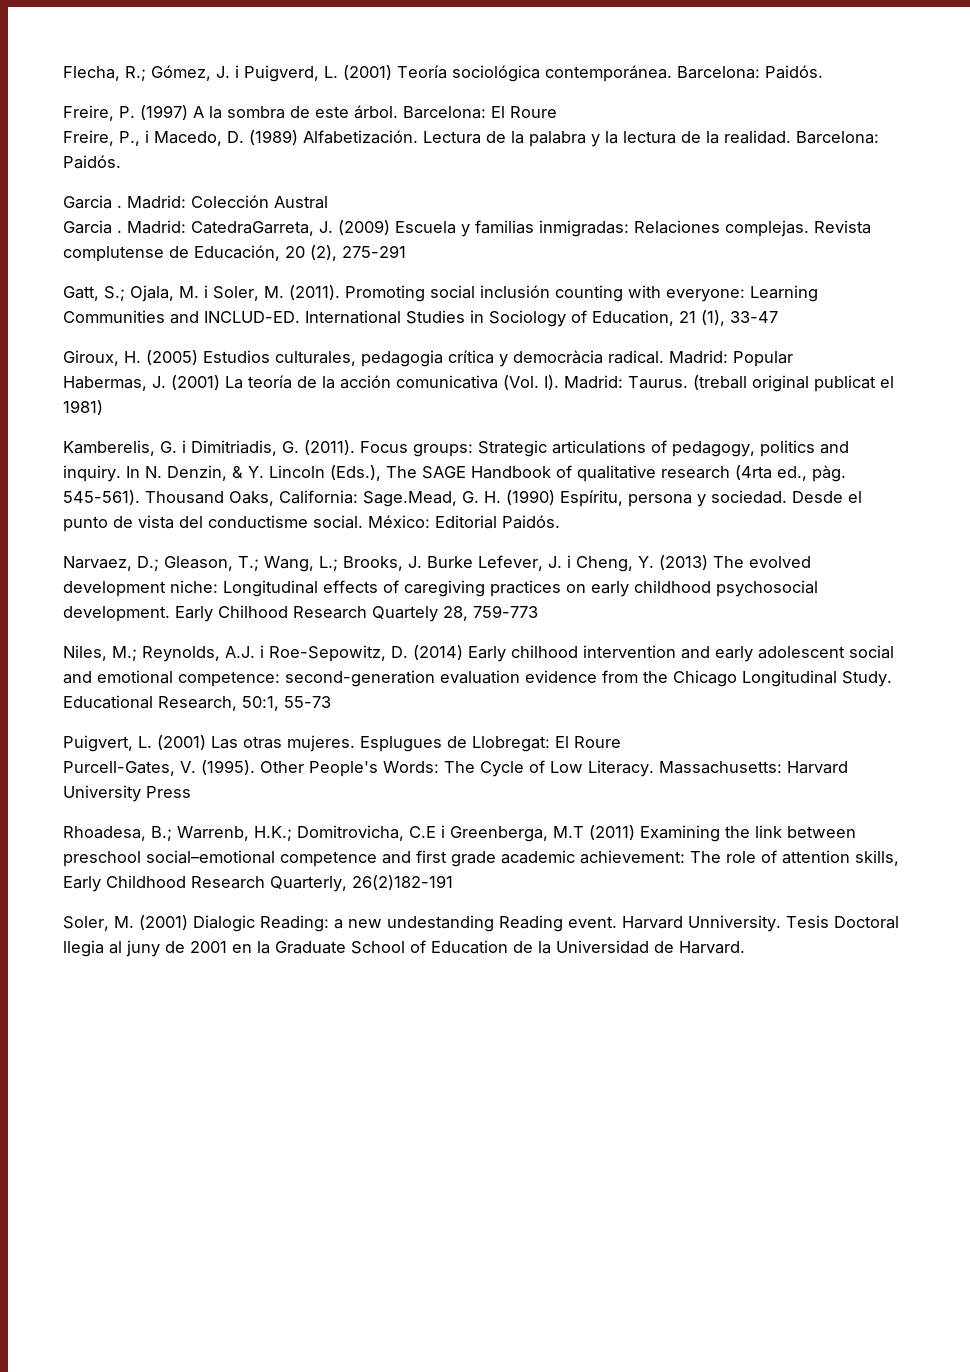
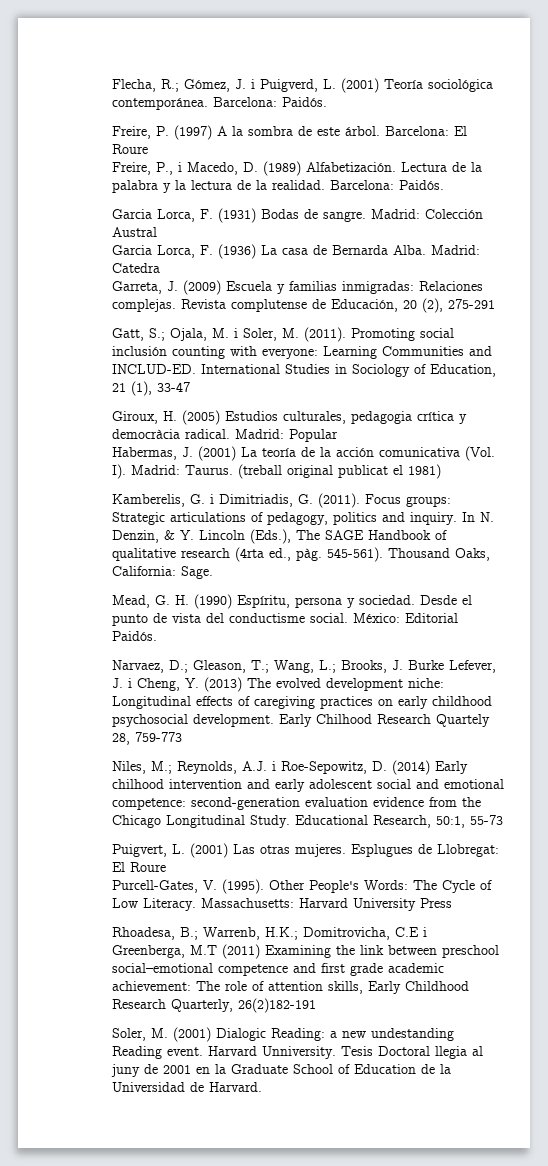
- Garcia . Madrid: Colección Austral
- Garcia . Madrid: CatedraGarreta, J. (2009) Escuela y familias inmigradas: Relaciones complejas.
+ Garcia Lorca, F. (1931) Bodas de sangre. Madrid: Colección Austral
+ Garcia Lorca, F. (1936) La casa de Bernarda Alba. Madrid: Catedra
+ Garreta, J. (2009) Escuela y familias inmigradas: Relaciones complejas.
- Thousand Oaks, California: Sage.Mead, G. H. (1990) Espíritu, persona y sociedad.
+ Thousand Oaks, California: Sage.
+ Mead, G. H. (1990) Espíritu, persona y sociedad.

